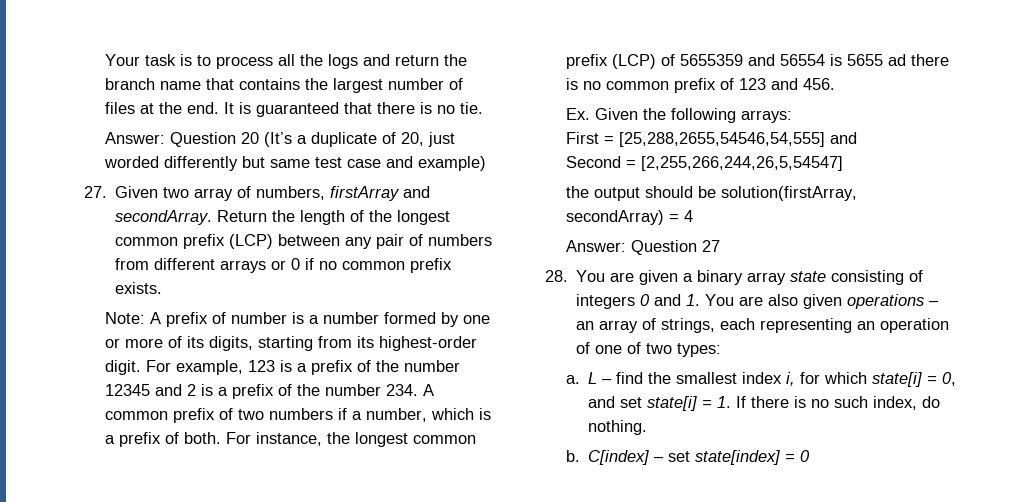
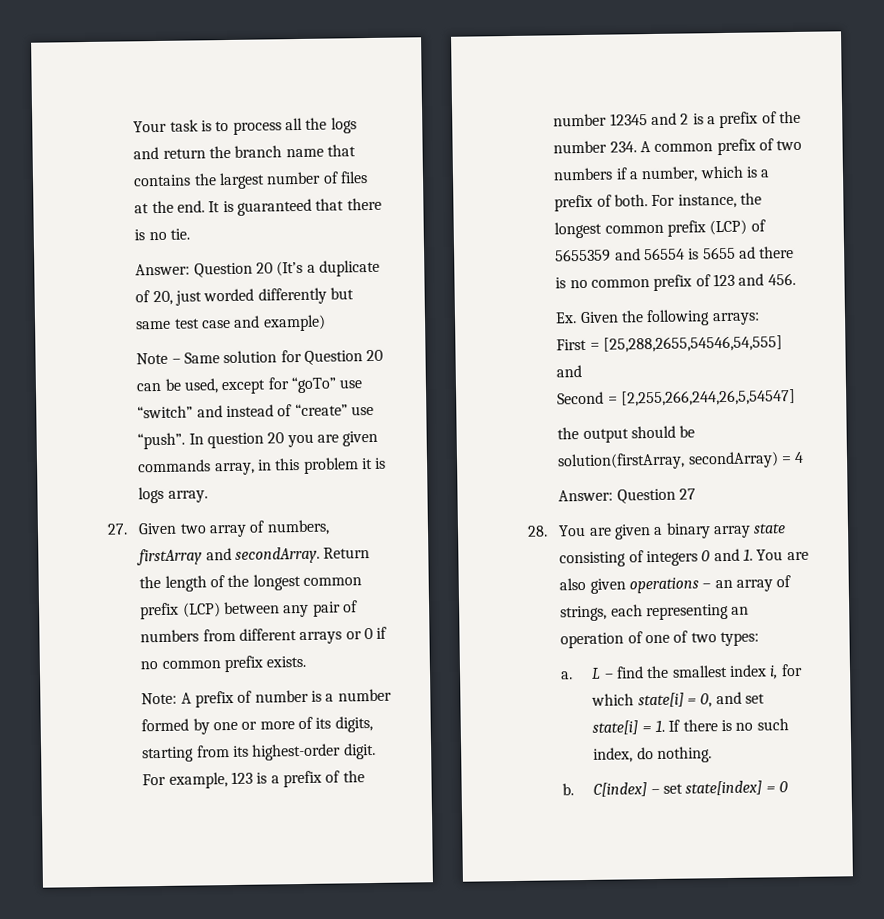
+ Note – Same solution for Question 20 can be used, except for “goTo” use “switch” and instead of “create” use “push”. In question 20 you are given commands array, in this problem it is logs array.

